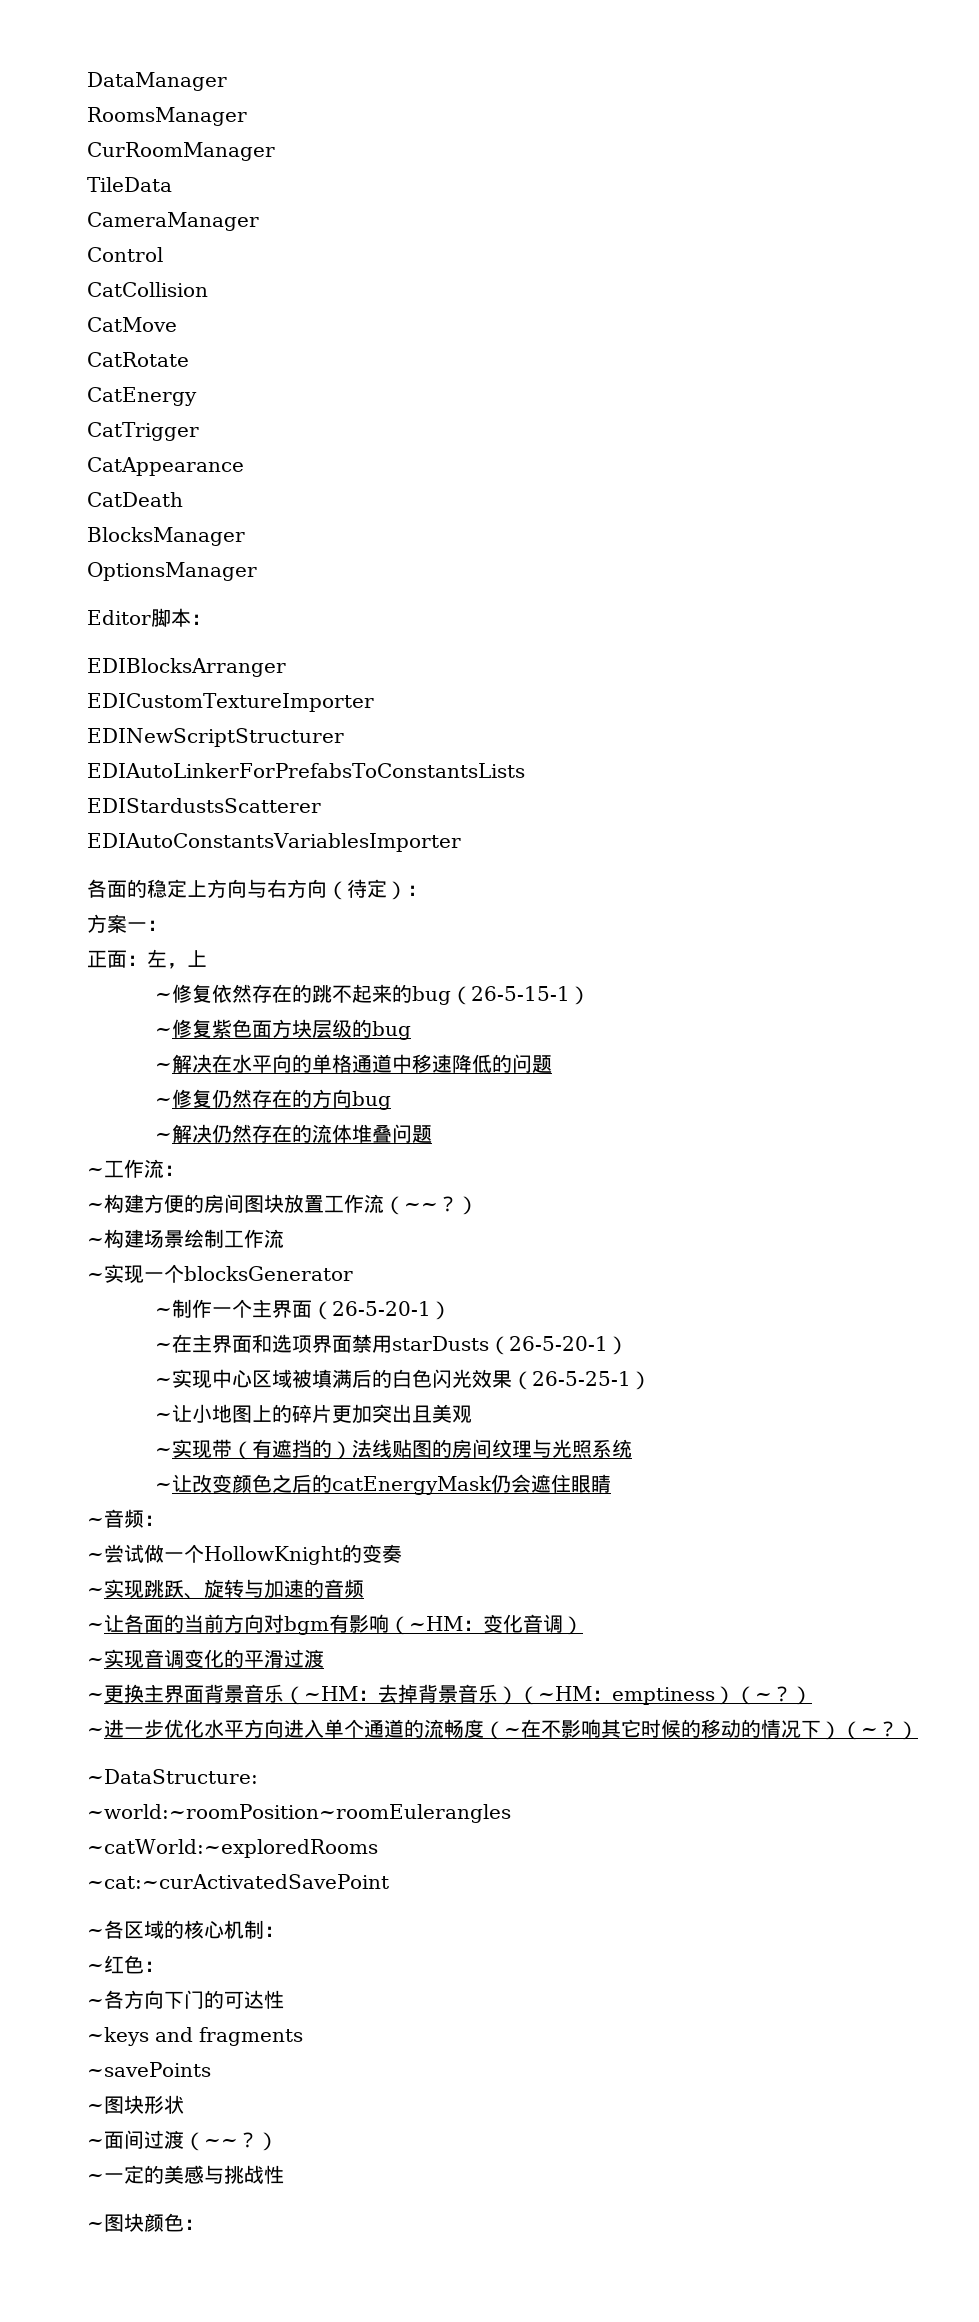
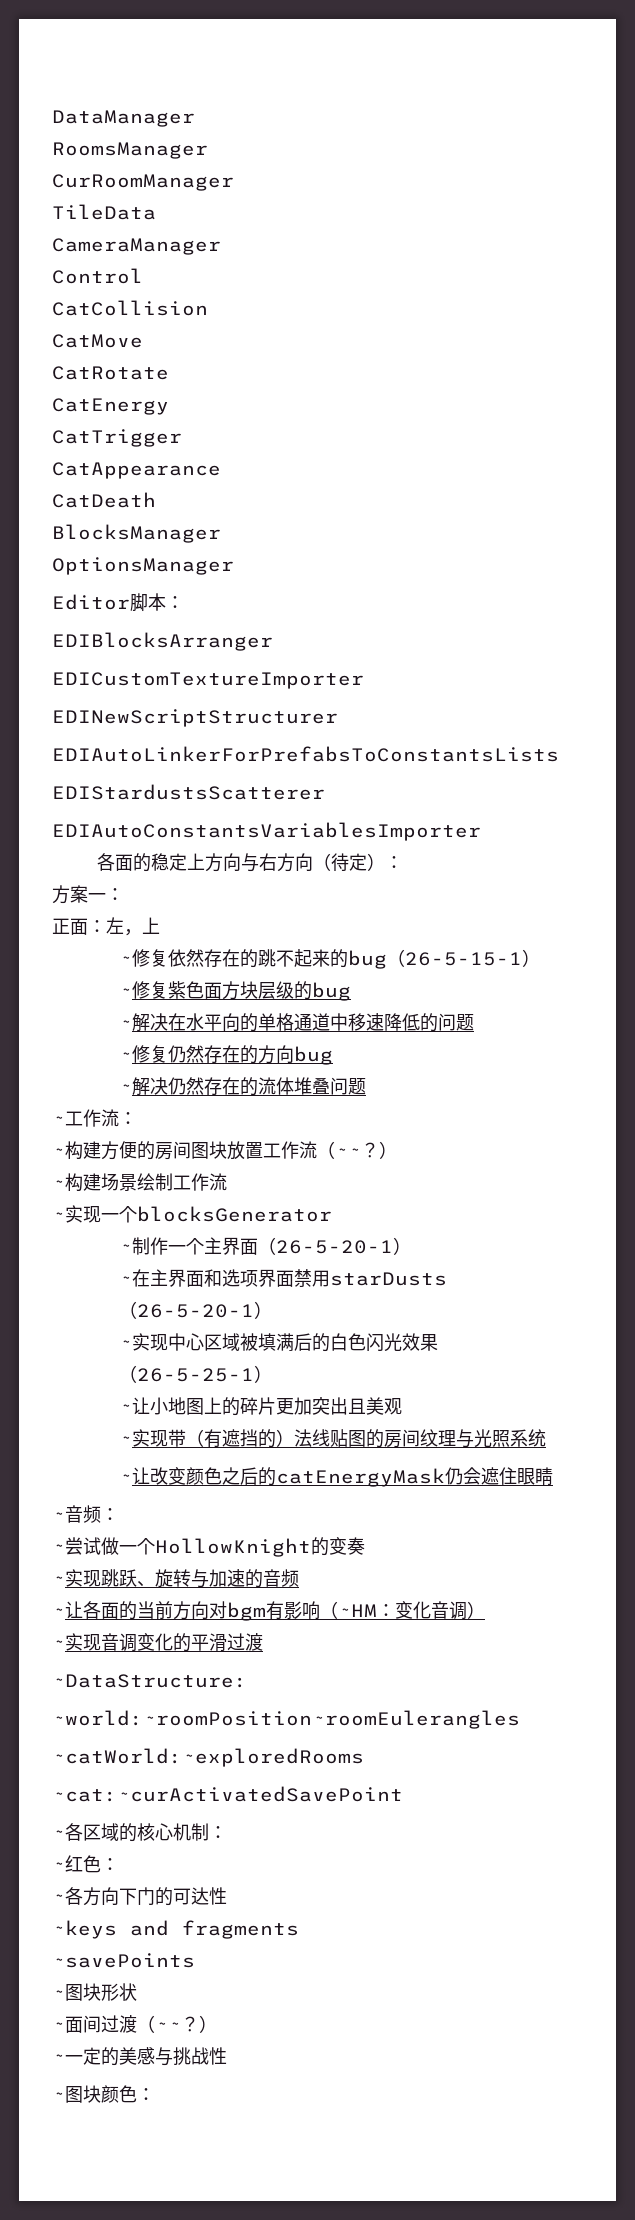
- ~更换主界面背景音乐（~HM：去掉背景音乐）（~HM：emptiness）（~？）
- ~进一步优化水平方向进入单个通道的流畅度（~在不影响其它时候的移动的情况下）（~？）

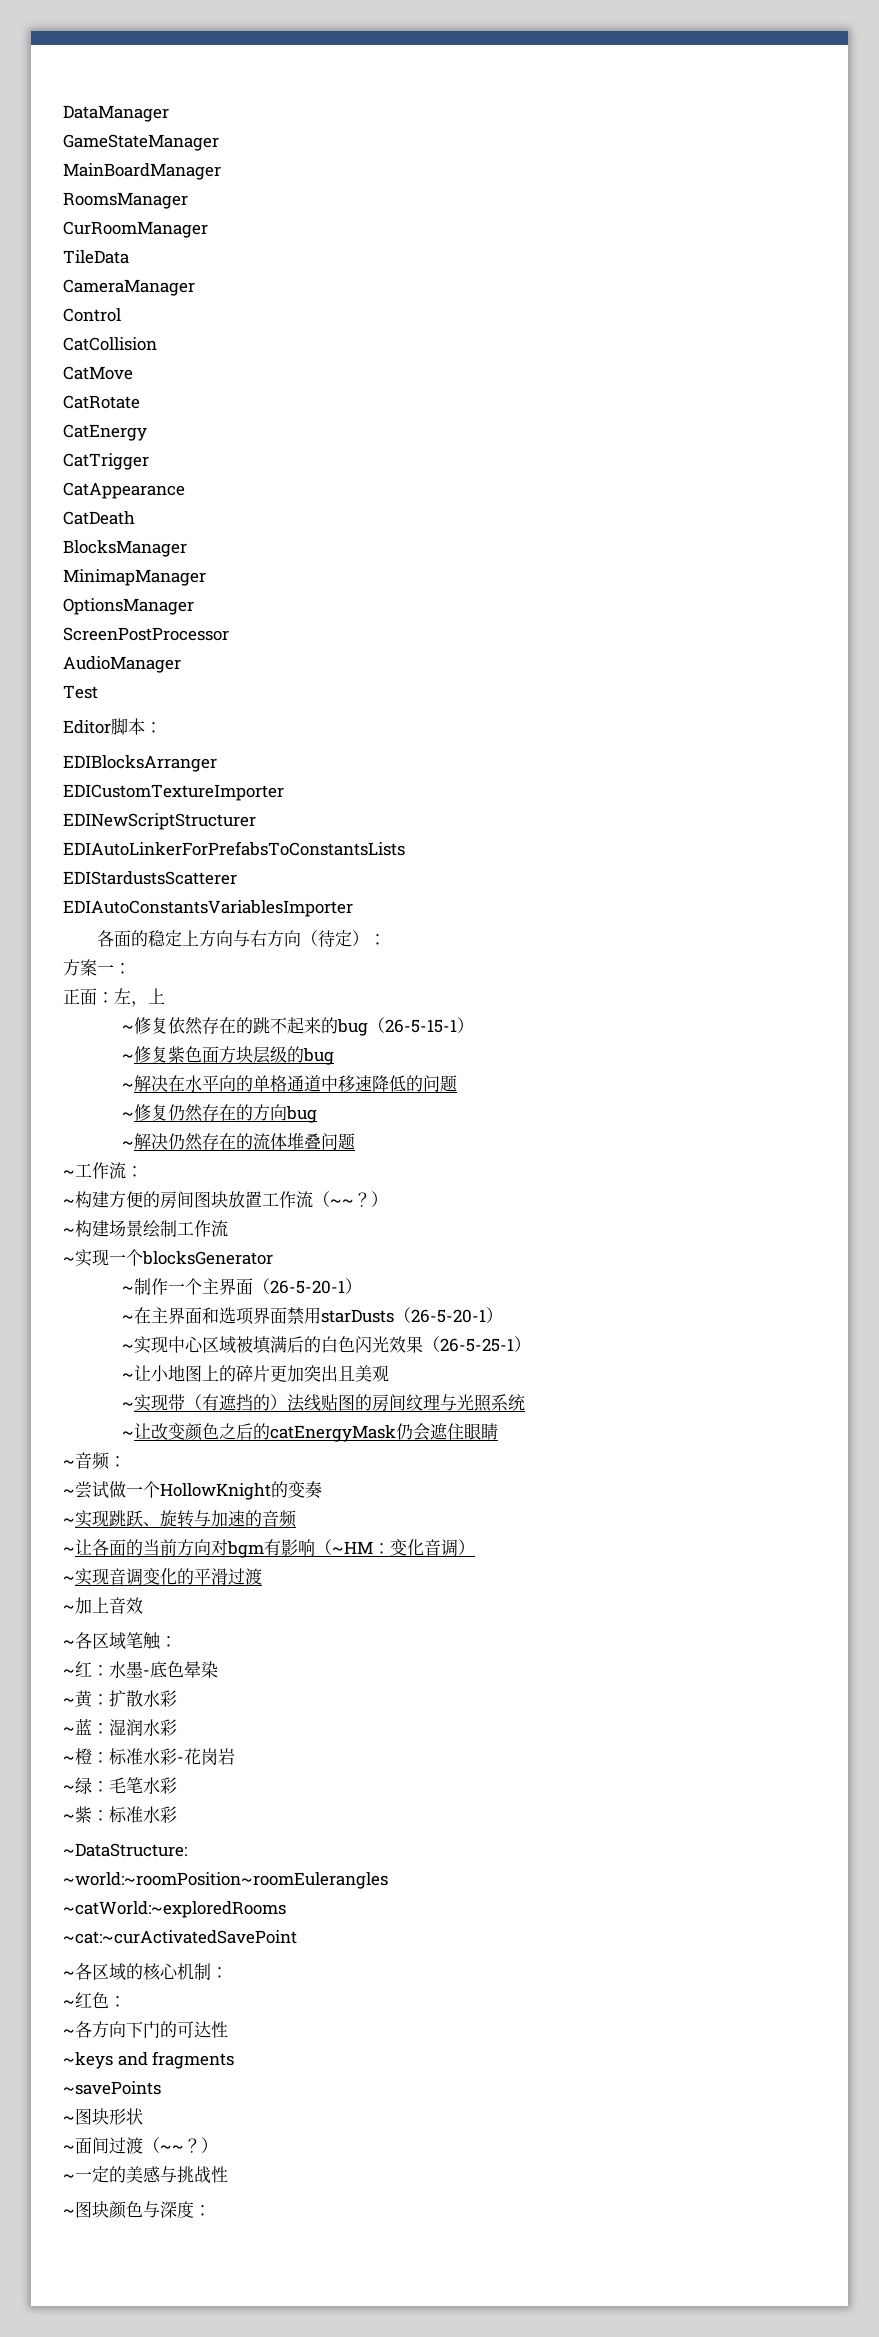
+ GameStateManager
+ MainBoardManager
+ MinimapManager
+ ScreenPostProcessor
+ AudioManager
+ Test
+ ~加上音效
+ ~各区域笔触：
+ ~红：水墨-底色晕染
+ ~黄：扩散水彩
+ ~蓝：湿润水彩
+ ~橙：标准水彩-花岗岩
+ ~绿：毛笔水彩
+ ~紫：标准水彩
- ~图块颜色：
+ ~图块颜色与深度：

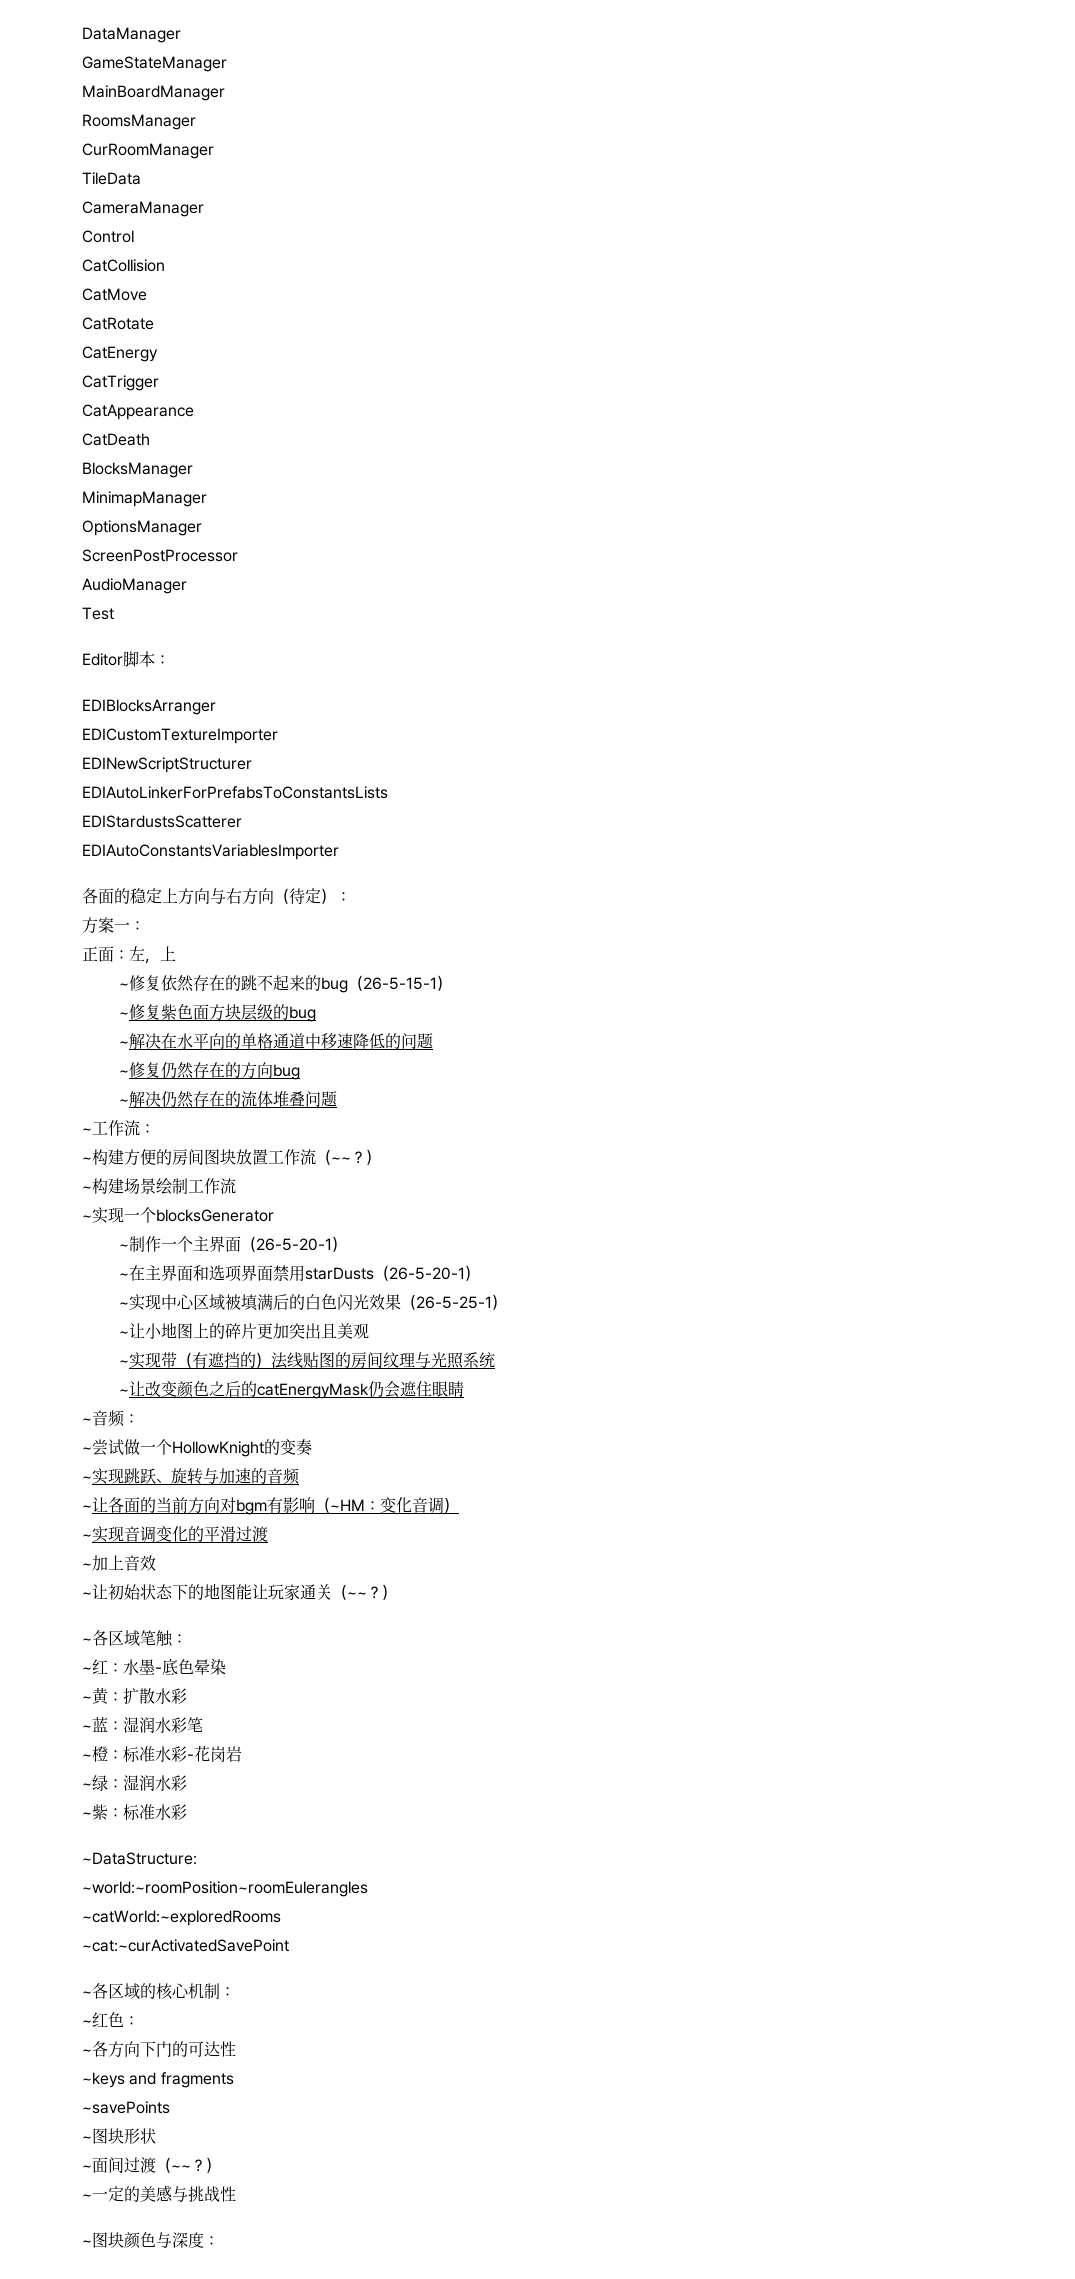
+ ~让初始状态下的地图能让玩家通关（~~？）
- ~蓝：湿润水彩
+ ~蓝：湿润水彩笔
- ~绿：毛笔水彩
+ ~绿：湿润水彩

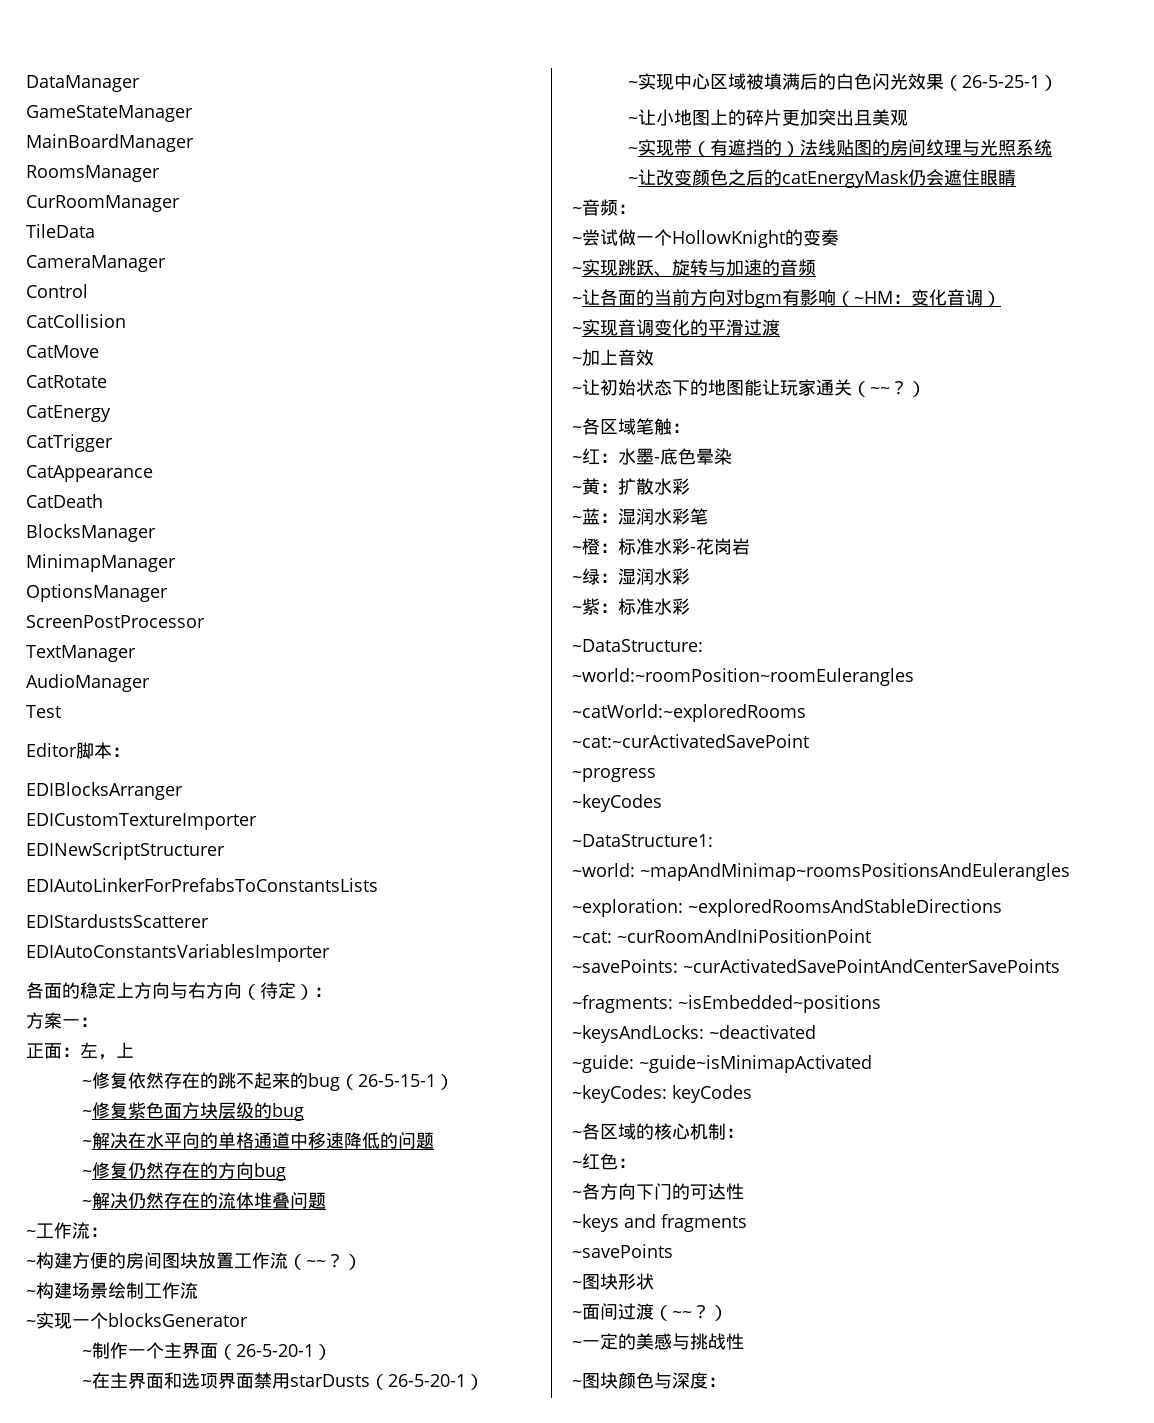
+ TextManager
+ ~progress
+ ~keyCodes
+ ~DataStructure1:
+ ~world: ~mapAndMinimap~roomsPositionsAndEulerangles
+ ~exploration: ~exploredRoomsAndStableDirections
+ ~cat: ~curRoomAndIniPositionPoint
+ ~savePoints: ~curActivatedSavePointAndCenterSavePoints
+ ~fragments: ~isEmbedded~positions
+ ~keysAndLocks: ~deactivated
+ ~guide: ~guide~isMinimapActivated
+ ~keyCodes: keyCodes

